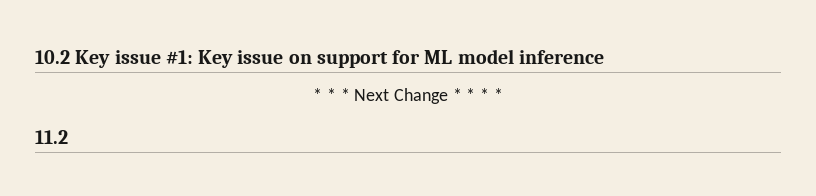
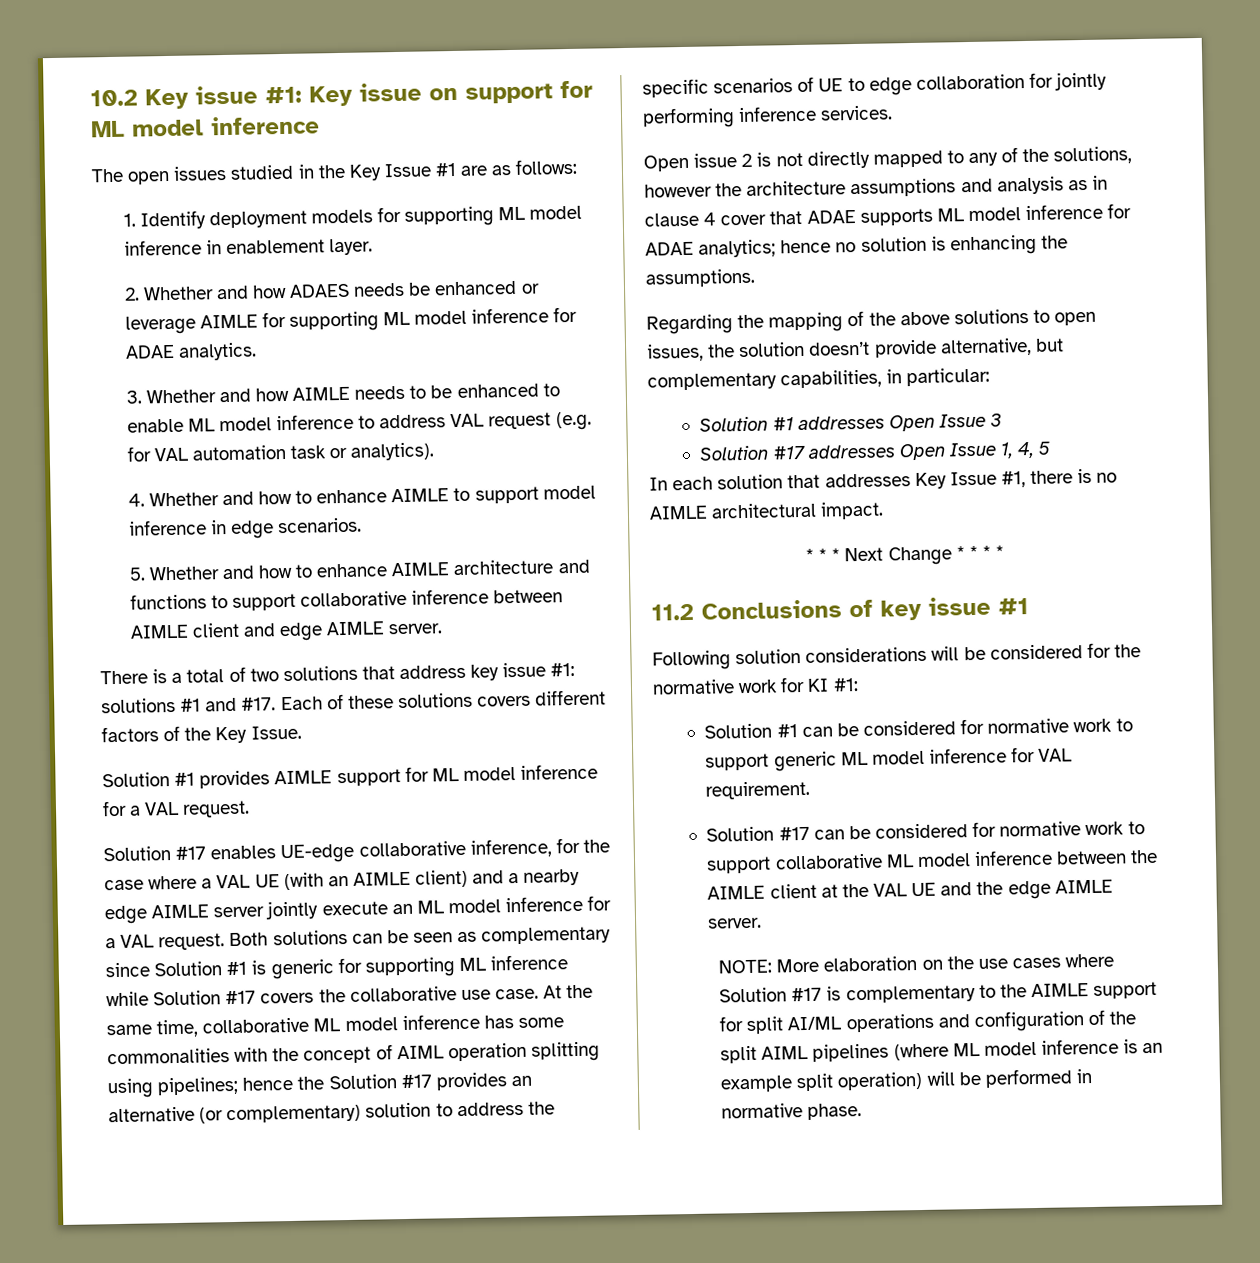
+ The open issues studied in the Key Issue #1 are as follows:
+ 1. Identify deployment models for supporting ML model inference in enablement layer.
+ 2. Whether and how ADAES needs be enhanced or leverage AIMLE for supporting ML model inference for ADAE analytics.
+ 3. Whether and how AIMLE needs to be enhanced to enable ML model inference to address VAL request (e.g. for VAL automation task or analytics).
+ 4. Whether and how to enhance AIMLE to support model inference in edge scenarios.
+ 5. Whether and how to enhance AIMLE architecture and functions to support collaborative inference between AIMLE client and edge AIMLE server.
+ There is a total of two solutions that address key issue #1: solutions #1 and #17. Each of these solutions covers different factors of the Key Issue.
+ Solution #1 provides AIMLE support for ML model inference for a VAL request.
+ Solution #17 enables UE-edge collaborative inference, for the case where a VAL UE (with an AIMLE client) and a nearby edge AIMLE server jointly execute an ML model inference for a VAL request. Both solutions can be seen as complementary since Solution #1 is generic for supporting ML inference while Solution #17 covers the collaborative use case. At the same time, collaborative ML model inference has some commonalities with the concept of AIML operation splitting using pipelines; hence the Solution #17 provides an alternative (or complementary) solution to address the specific scenarios of UE to edge collaboration for jointly performing inference services.
+ Open issue 2 is not directly mapped to any of the solutions, however the architecture assumptions and analysis as in clause 4 cover that ADAE supports ML model inference for ADAE analytics; hence no solution is enhancing the assumptions.
+ Regarding the mapping of the above solutions to open issues, the solution doesn’t provide alternative, but complementary capabilities, in particular:
+ Solution #1 addresses Open Issue 3
+ Solution #17 addresses Open Issue 1, 4, 5
+ In each solution that addresses Key Issue #1, there is no AIMLE architectural impact.
- 11.2
+ 11.2 Conclusions of key issue #1
+ Following solution considerations will be considered for the normative work for KI #1:
+ Solution #1 can be considered for normative work to support generic ML model inference for VAL requirement.
+ Solution #17 can be considered for normative work to support collaborative ML model inference between the AIMLE client at the VAL UE and the edge AIMLE server.
+ NOTE: More elaboration on the use cases where Solution #17 is complementary to the AIMLE support for split AI/ML operations and configuration of the split AIML pipelines (where ML model inference is an example split operation) will be performed in normative phase.

